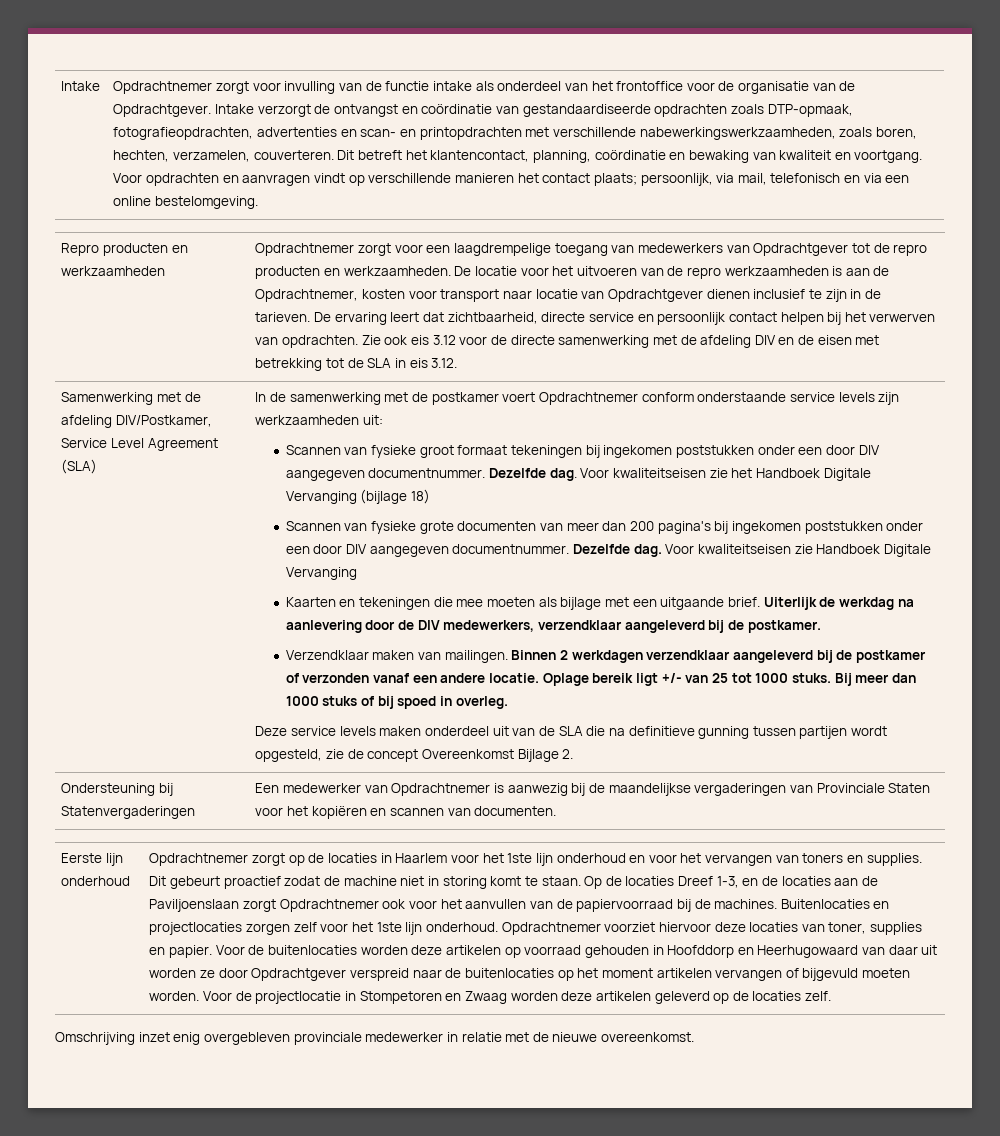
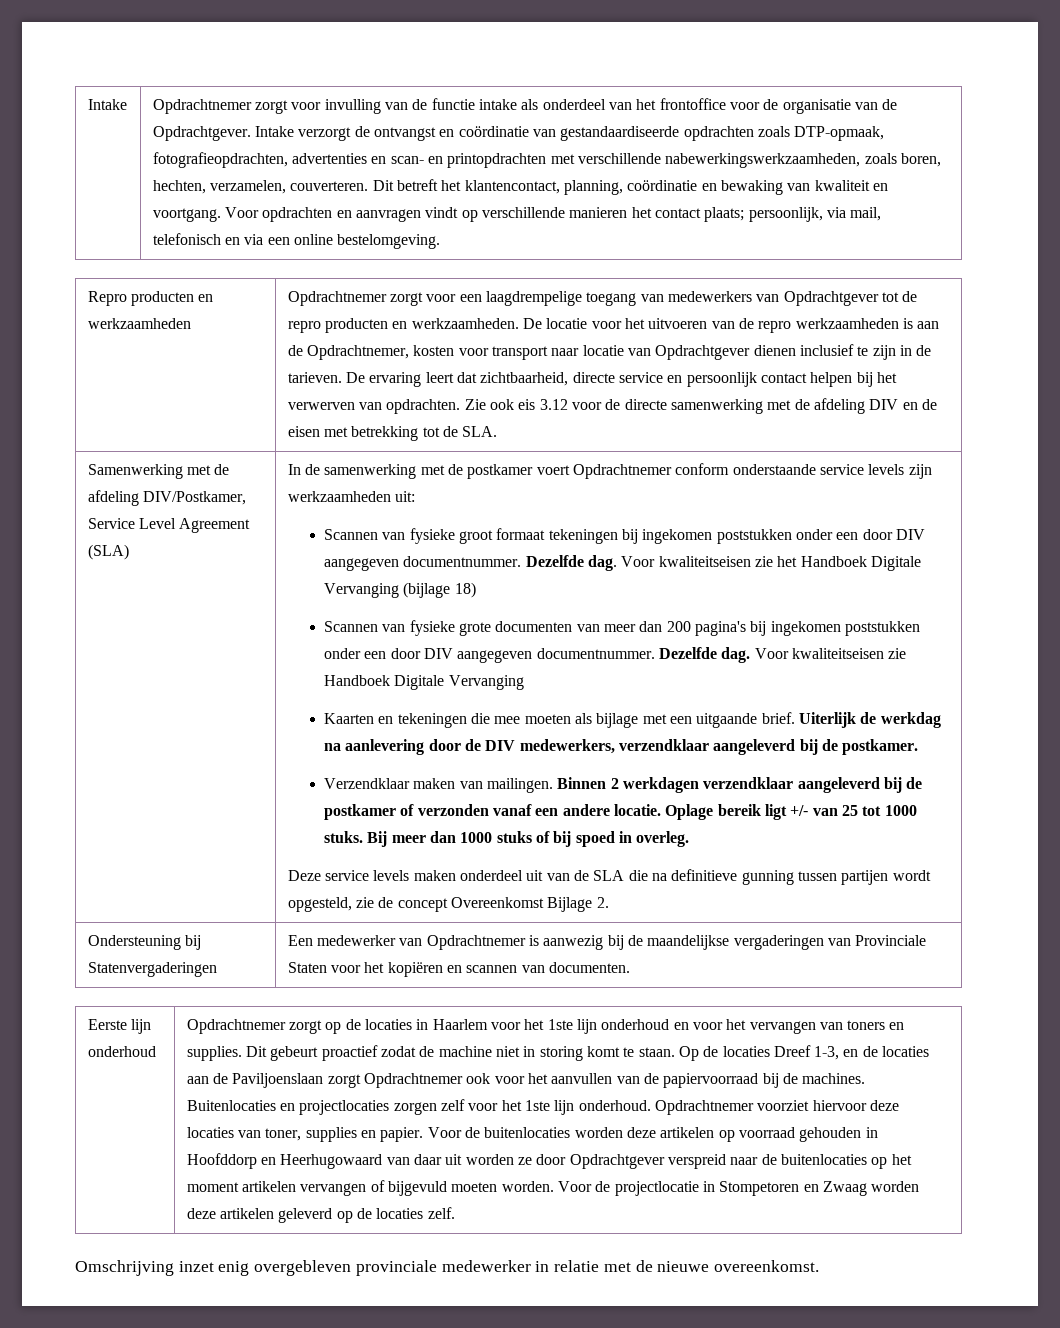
- Zie ook eis 3.12 voor de directe samenwerking met de afdeling DIV en de eisen met betrekking tot de SLA in eis 3.12.
+ Zie ook eis 3.12 voor de directe samenwerking met de afdeling DIV en de eisen met betrekking tot de SLA.

